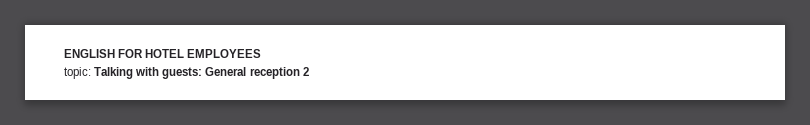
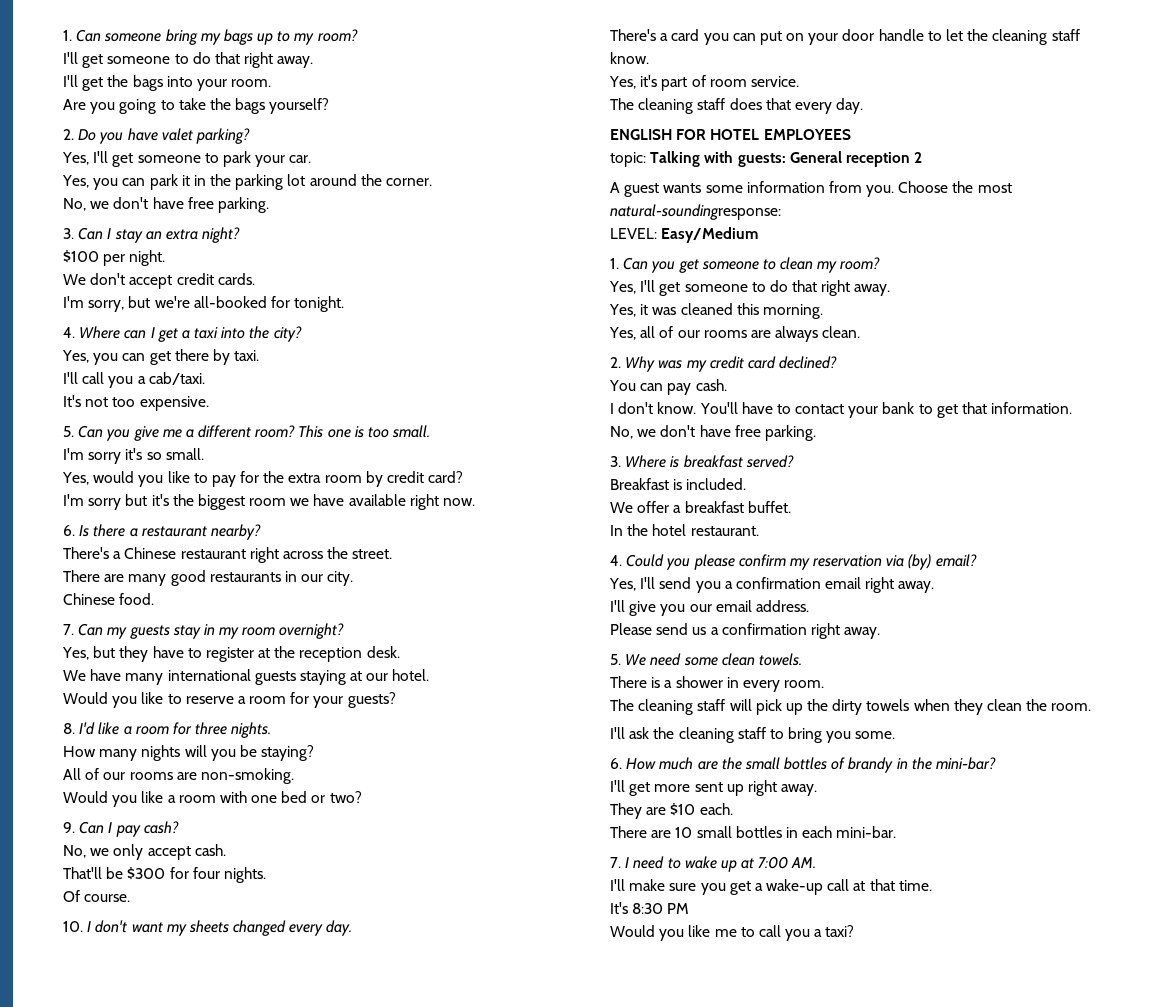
+ 1. Can someone bring my bags up to my room?
+ I'll get someone to do that right away.
+ I'll get the bags into your room.
+ Are you going to take the bags yourself?
+ 2. Do you have valet parking?
+ Yes, I'll get someone to park your car.
+ Yes, you can park it in the parking lot around the corner.
+ No, we don't have free parking.
+ 3. Can I stay an extra night?
+ $100 per night.
+ We don't accept credit cards.
+ I'm sorry, but we're all-booked for tonight.
+ 4. Where can I get a taxi into the city?
+ Yes, you can get there by taxi.
+ I'll call you a cab/taxi.
+ It's not too expensive.
+ 5. Can you give me a different room? This one is too small.
+ I'm sorry it's so small.
+ Yes, would you like to pay for the extra room by credit card?
+ I'm sorry but it's the biggest room we have available right now.
+ 6. Is there a restaurant nearby?
+ There's a Chinese restaurant right across the street.
+ There are many good restaurants in our city.
+ Chinese food.
+ 7. Can my guests stay in my room overnight?
+ Yes, but they have to register at the reception desk.
+ We have many international guests staying at our hotel.
+ Would you like to reserve a room for your guests?
+ 8. I'd like a room for three nights.
+ How many nights will you be staying?
+ All of our rooms are non-smoking.
+ Would you like a room with one bed or two?
+ 9. Can I pay cash?
+ No, we only accept cash.
+ That'll be $300 for four nights.
+ Of course.
+ 10. I don't want my sheets changed every day.
+ There's a card you can put on your door handle to let the cleaning staff know.
+ Yes, it's part of room service.
+ The cleaning staff does that every day.
+ A guest wants some information from you. Choose the most natural-soundingresponse:
+ LEVEL: Easy/Medium
+ 1. Can you get someone to clean my room?
+ Yes, I'll get someone to do that right away.
+ Yes, it was cleaned this morning.
+ Yes, all of our rooms are always clean.
+ 2. Why was my credit card declined?
+ You can pay cash.
+ I don't know. You'll have to contact your bank to get that information.
+ No, we don't have free parking.
+ 3. Where is breakfast served?
+ Breakfast is included.
+ We offer a breakfast buffet.
+ In the hotel restaurant.
+ 4. Could you please confirm my reservation via (by) email?
+ Yes, I'll send you a confirmation email right away.
+ I'll give you our email address.
+ Please send us a confirmation right away.
+ 5. We need some clean towels.
+ There is a shower in every room.
+ The cleaning staff will pick up the dirty towels when they clean the room.
+ I'll ask the cleaning staff to bring you some.
+ 6. How much are the small bottles of brandy in the mini-bar?
+ I'll get more sent up right away.
+ They are $10 each.
+ There are 10 small bottles in each mini-bar.
+ 7. I need to wake up at 7:00 AM.
+ I'll make sure you get a wake-up call at that time.
+ It's 8:30 PM
+ Would you like me to call you a taxi?

